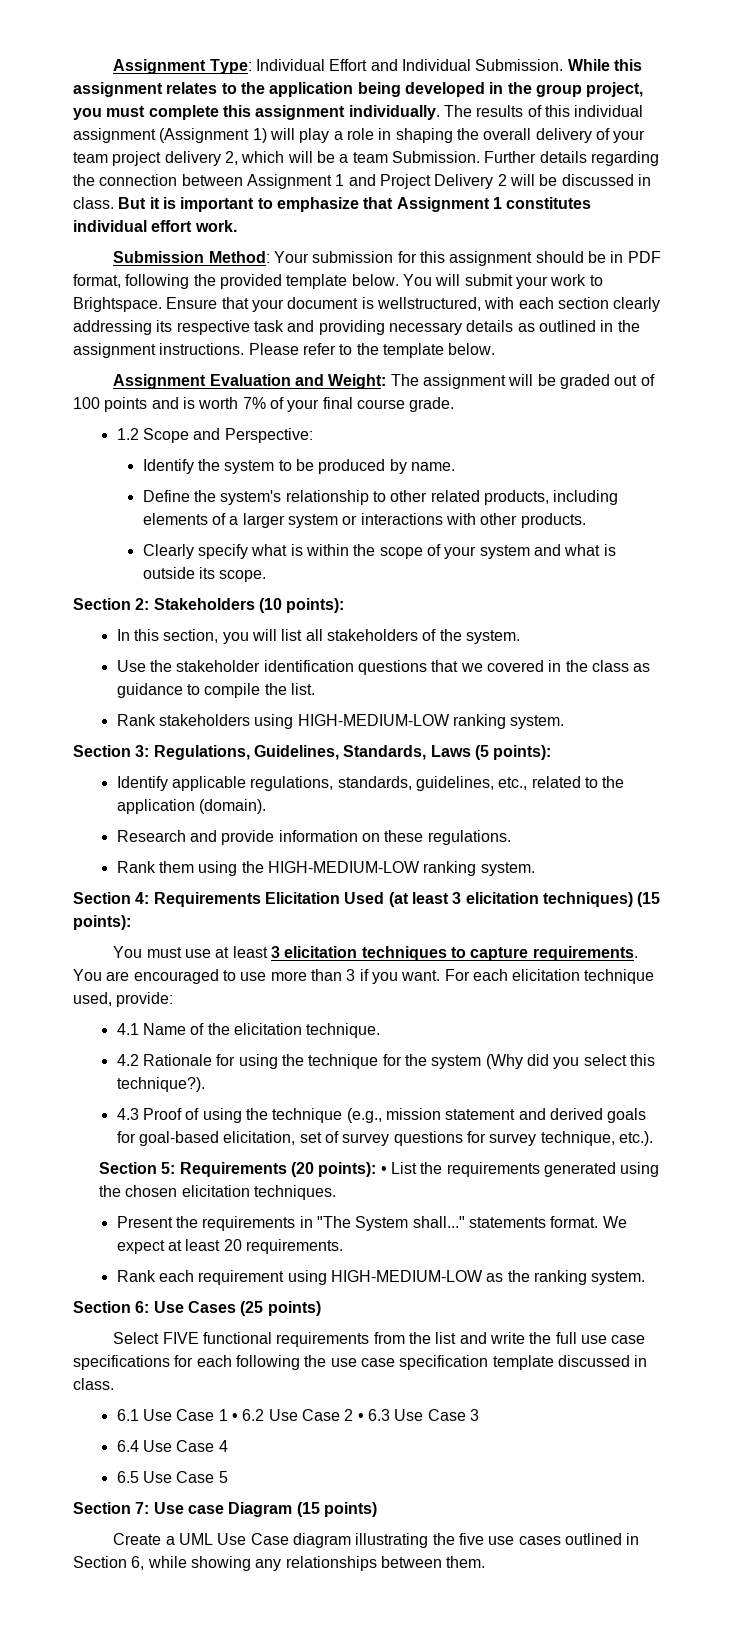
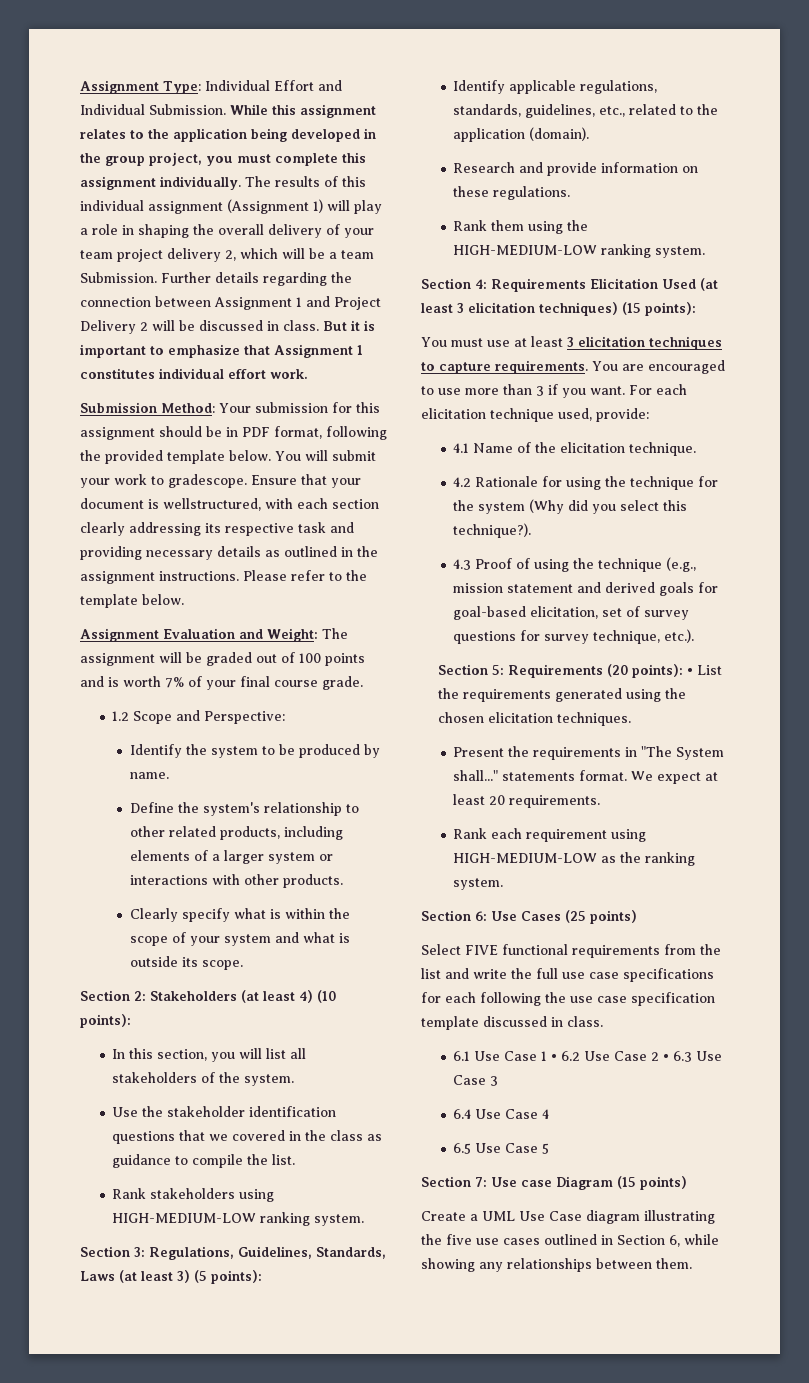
- You will submit your work to Brightspace.
+ You will submit your work to gradescope.
- Section 2: Stakeholders (10 points):
+ Section 2: Stakeholders (at least 4) (10 points):
- Section 3: Regulations, Guidelines, Standards, Laws (5 points):
+ Section 3: Regulations, Guidelines, Standards, Laws (at least 3) (5 points):

